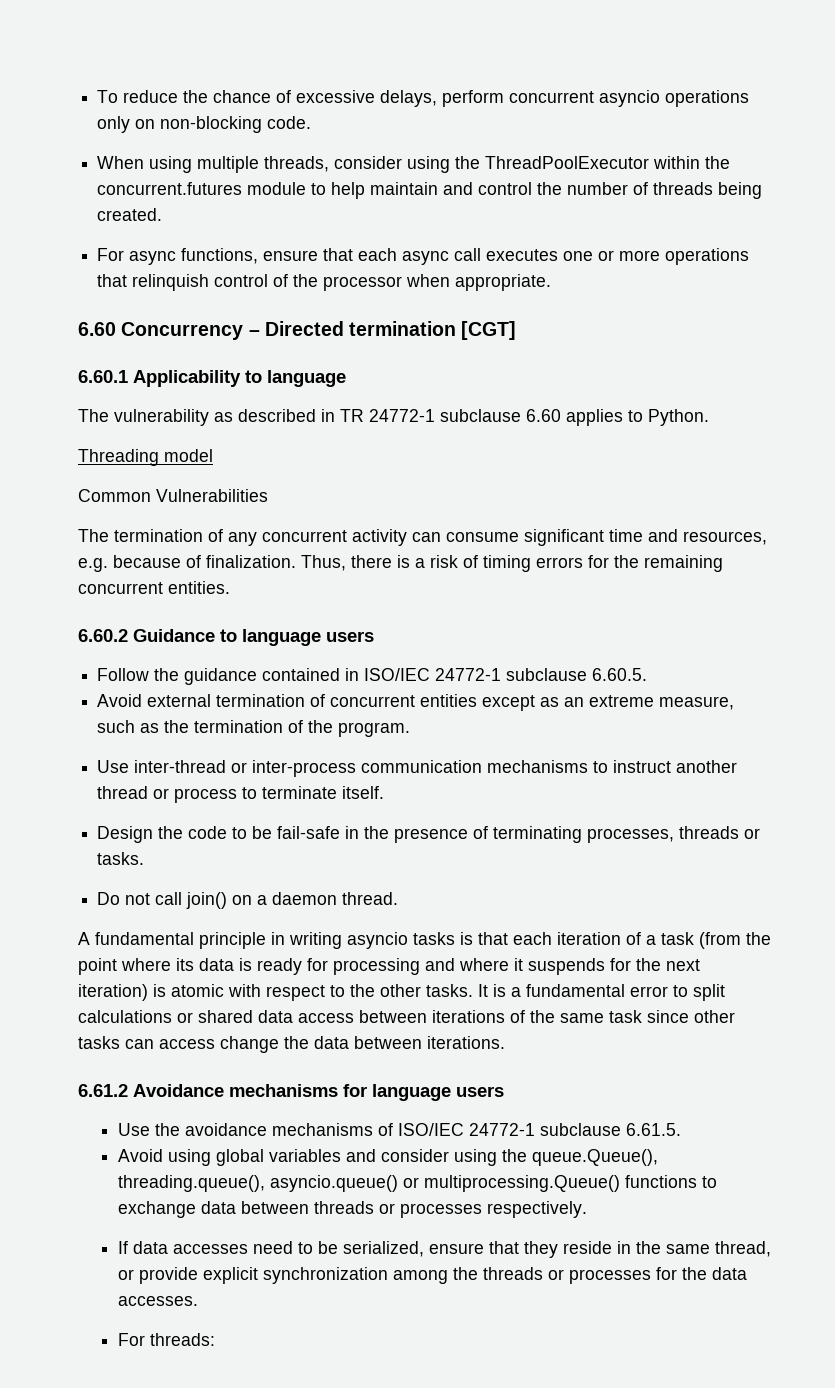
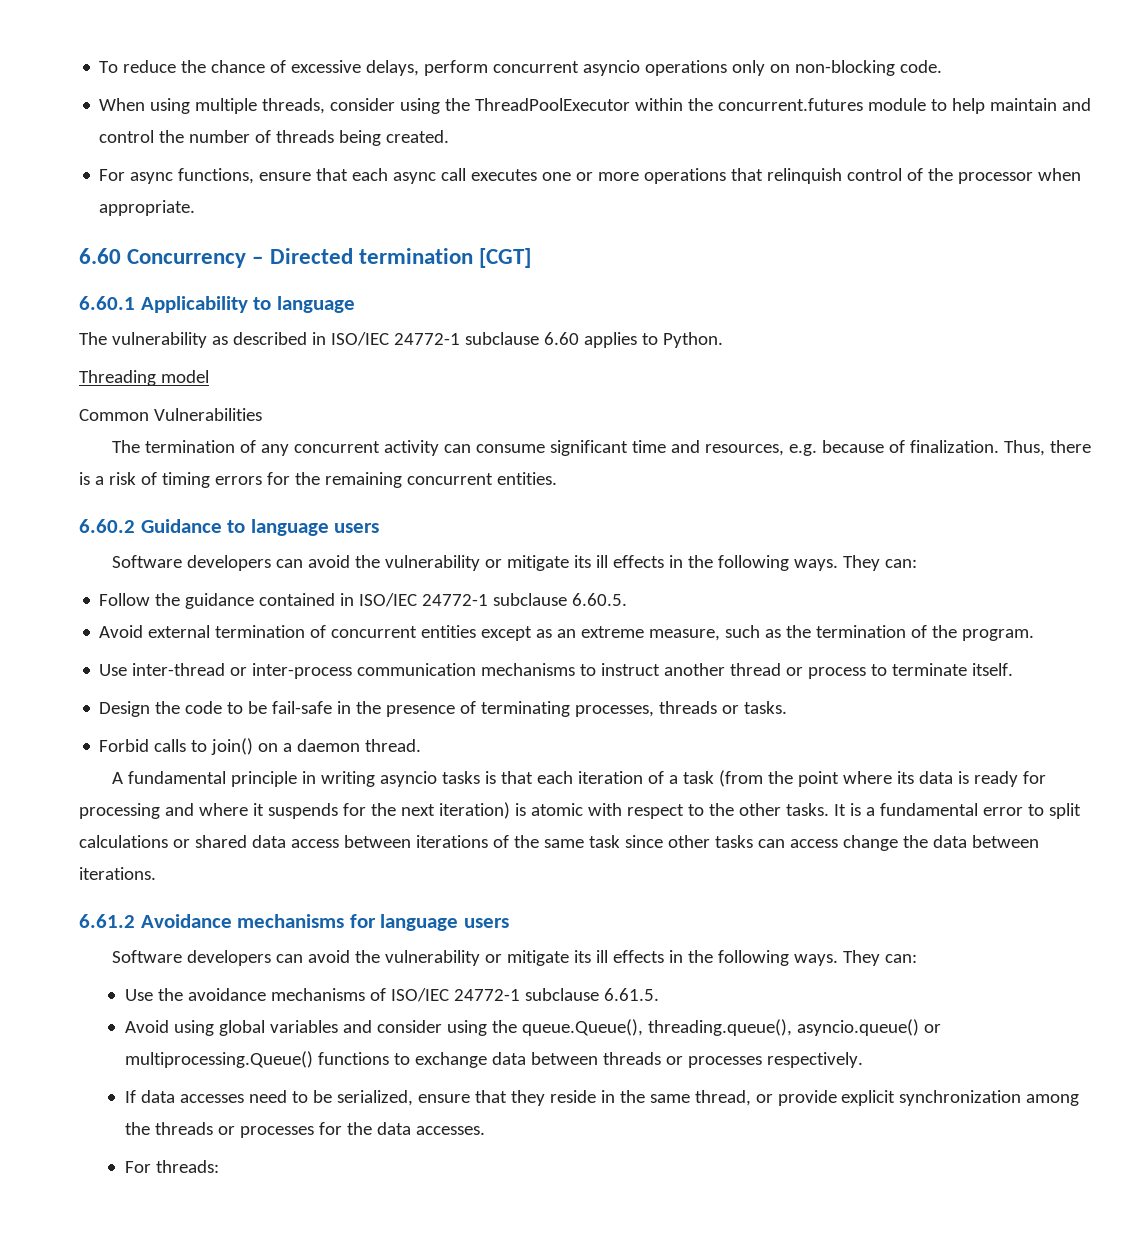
- The vulnerability as described in TR 24772-1 subclause 6.60 applies to Python.
+ The vulnerability as described in ISO/IEC 24772-1 subclause 6.60 applies to Python.
  6.60.2 Guidance to language users
+ Software developers can avoid the vulnerability or mitigate its ill effects in the following ways. They can:
- Do not call join() on a daemon thread.
+ Forbid calls to join() on a daemon thread.
  6.61.2 Avoidance mechanisms for language users
+ Software developers can avoid the vulnerability or mitigate its ill effects in the following ways. They can:

